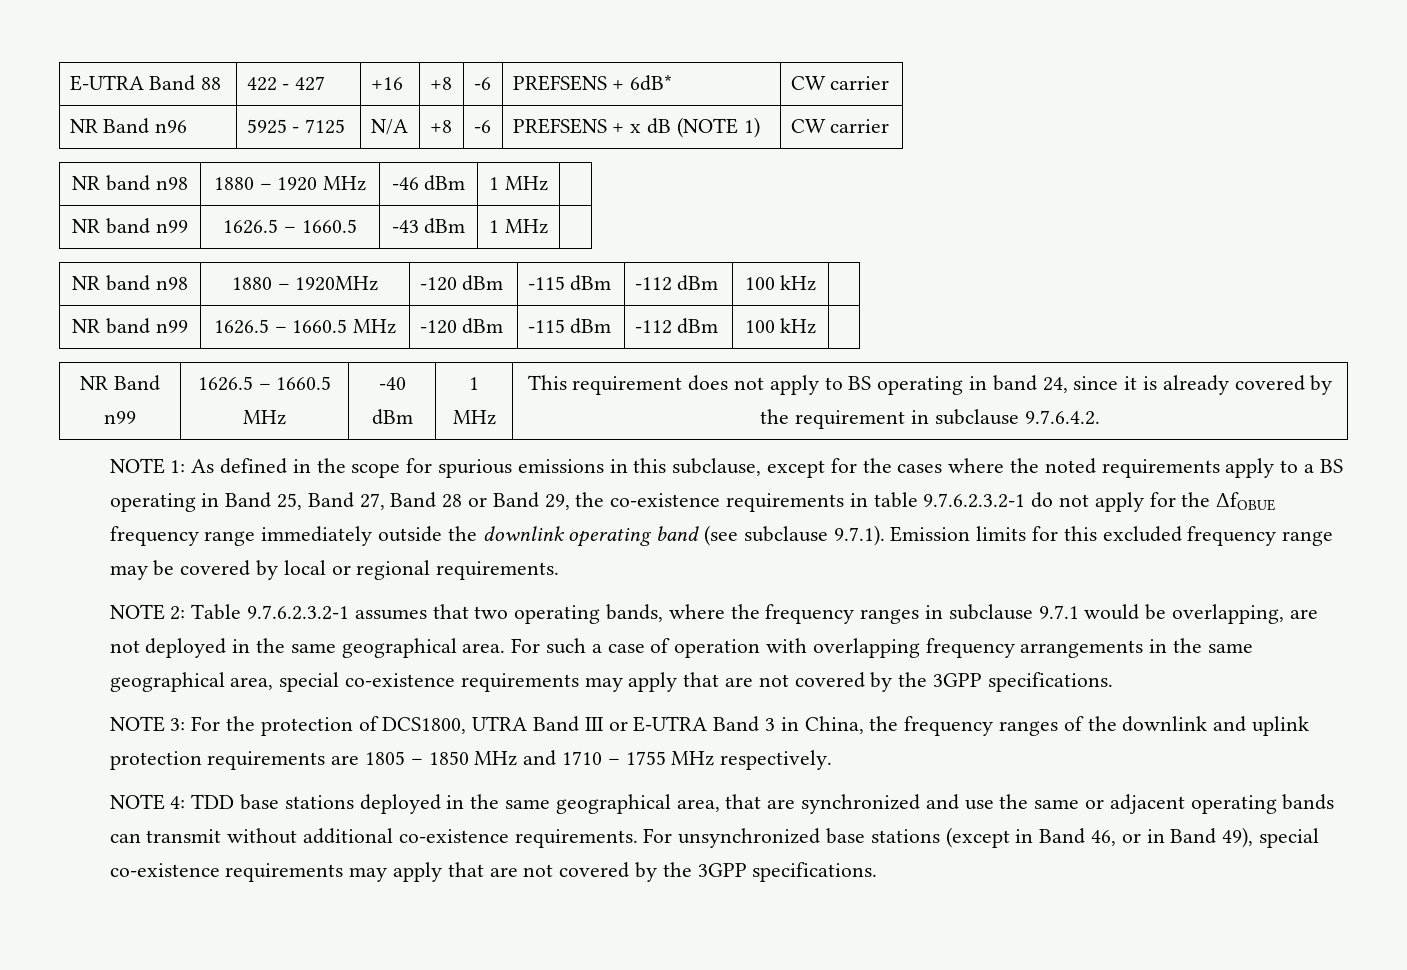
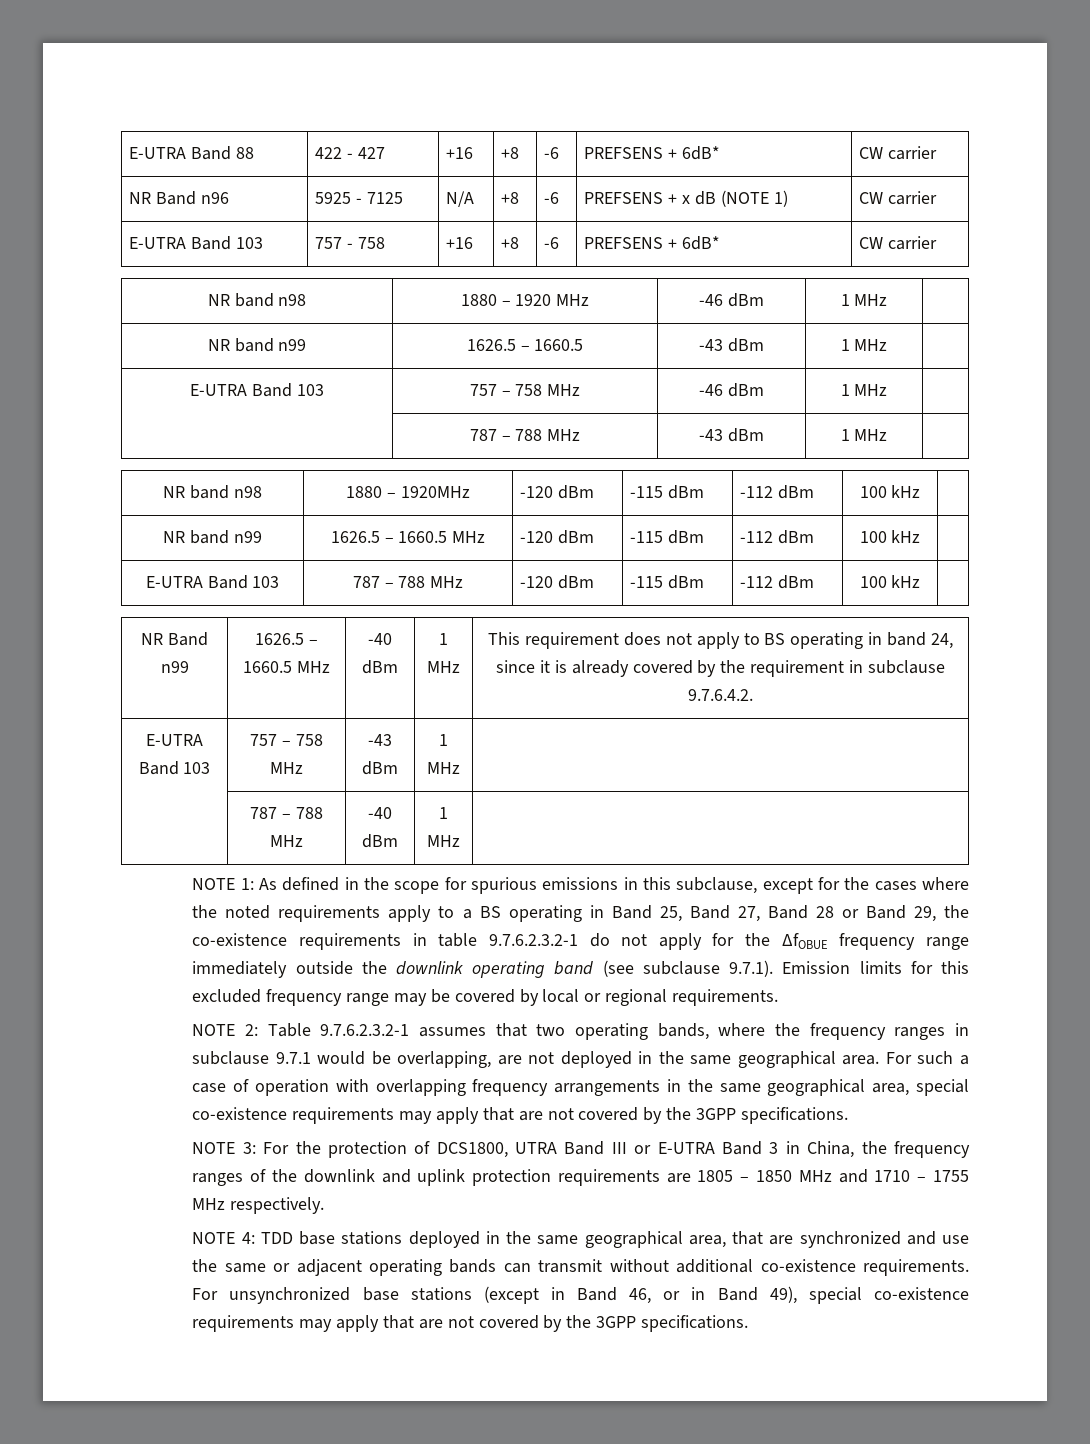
+ E-UTRA Band 103 | 757 - 758 | +16 | +8 | -6 | PREFSENS + 6dB* | CW carrier
+ E-UTRA Band 103 | 757 – 758 MHz | -46 dBm | 1 MHz |
+ | 787 – 788 MHz | -43 dBm | 1 MHz |
+ E-UTRA Band 103 | 787 – 788 MHz | -120 dBm | -115 dBm | -112 dBm | 100 kHz |
+ E-UTRA Band 103 | 757 – 758 MHz | -43 dBm | 1 MHz |
+ | 787 – 788 MHz | -40 dBm | 1 MHz |

